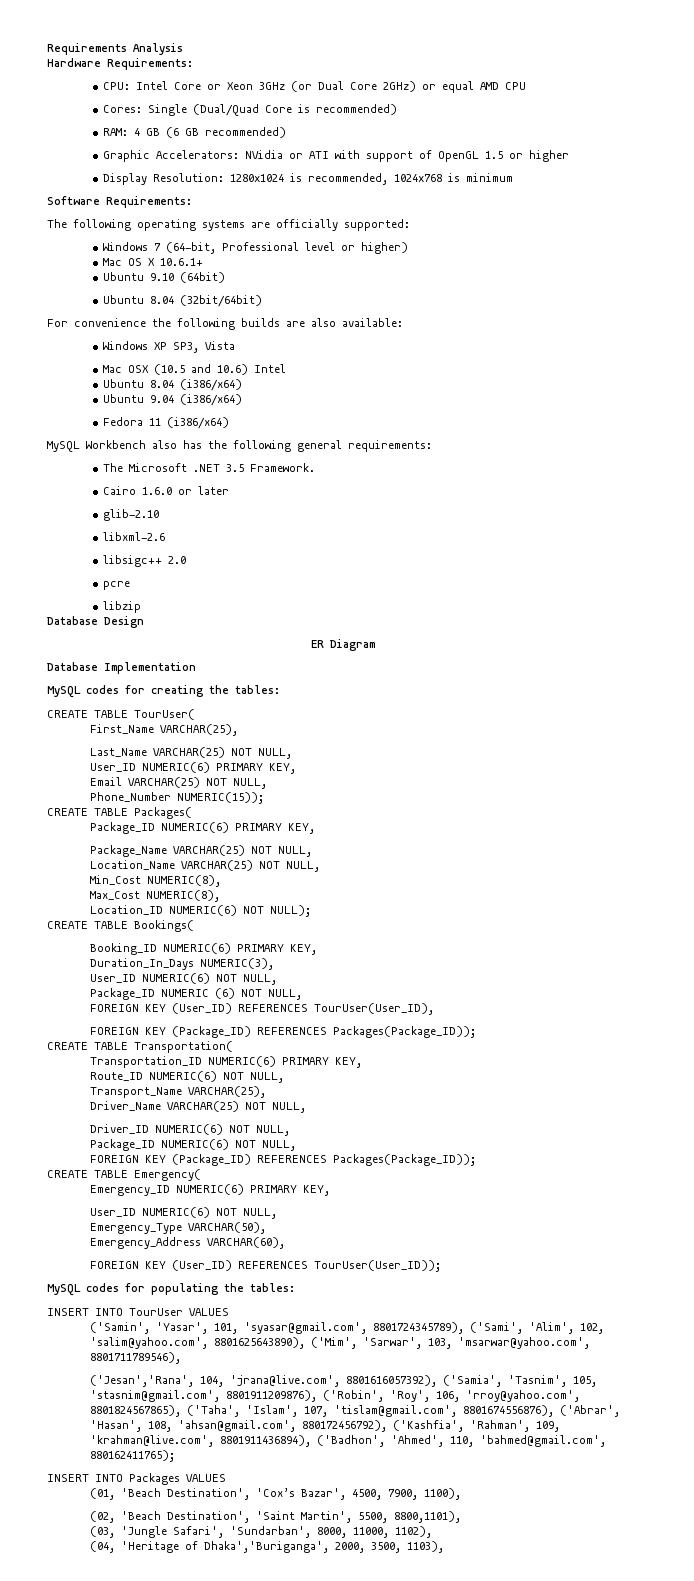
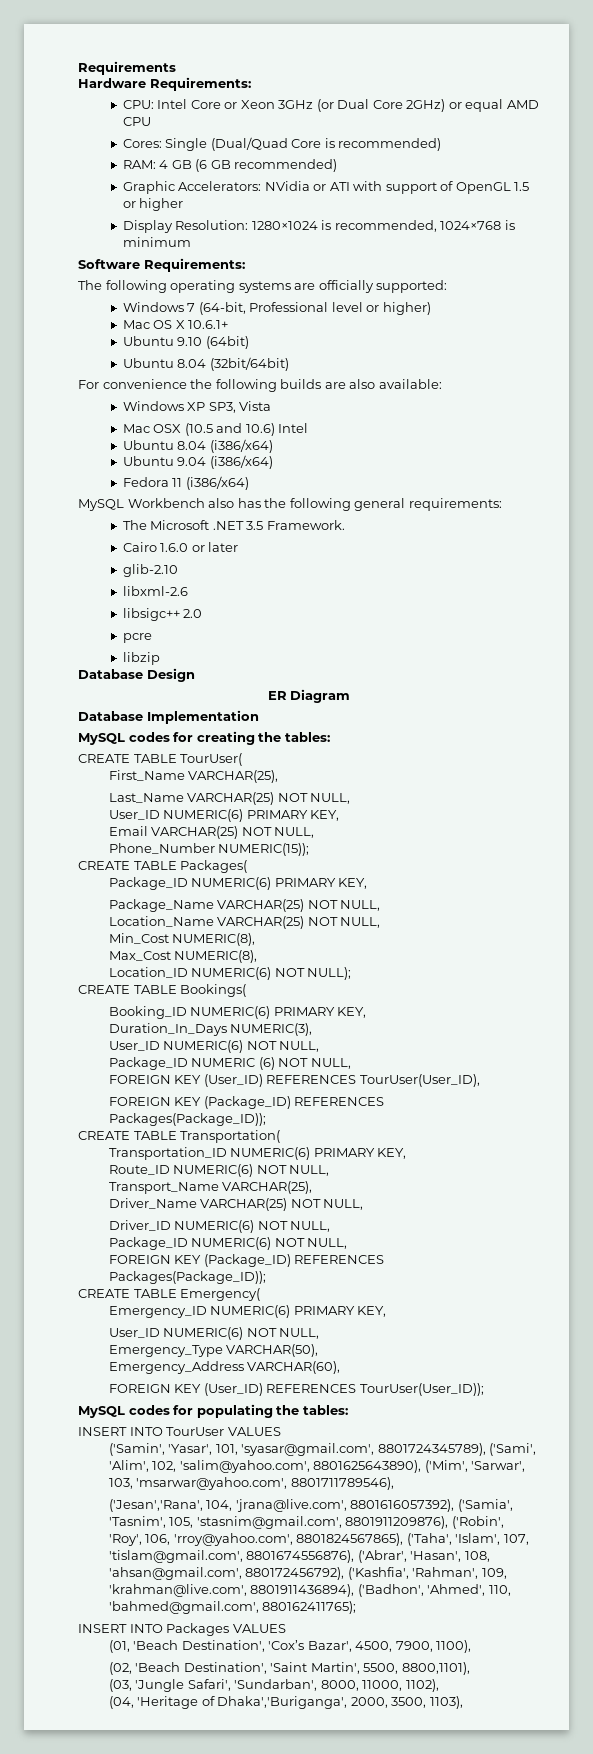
- Requirements Analysis
+ Requirements

